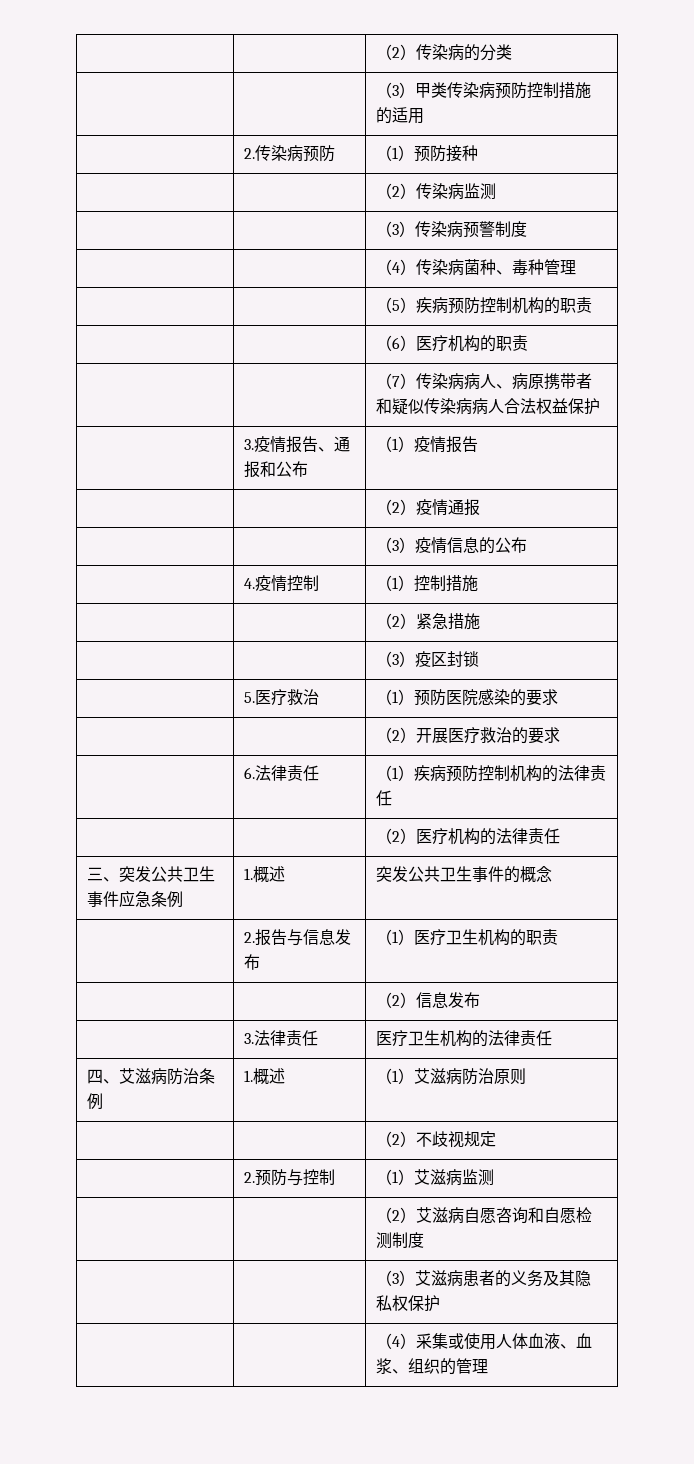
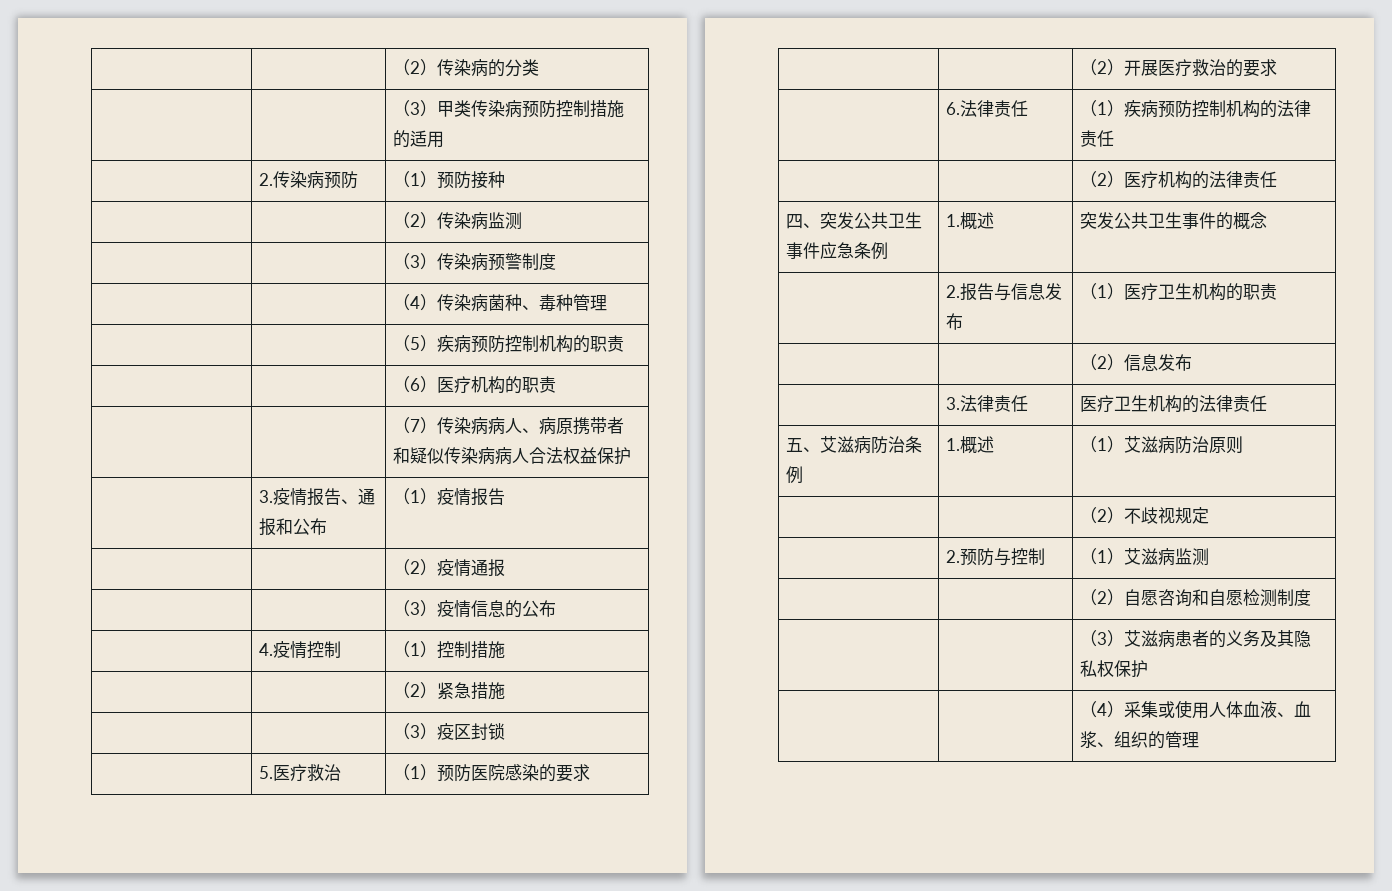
- 三、突发公共卫生事件应急条例 | 1.概述 | 突发公共卫生事件的概念
+ 四、突发公共卫生事件应急条例 | 1.概述 | 突发公共卫生事件的概念
- 四、艾滋病防治条例 | 1.概述 | （1）艾滋病防治原则
+ 五、艾滋病防治条例 | 1.概述 | （1）艾滋病防治原则
- | | （2）艾滋病自愿咨询和自愿检测制度
+ | | （2）自愿咨询和自愿检测制度

